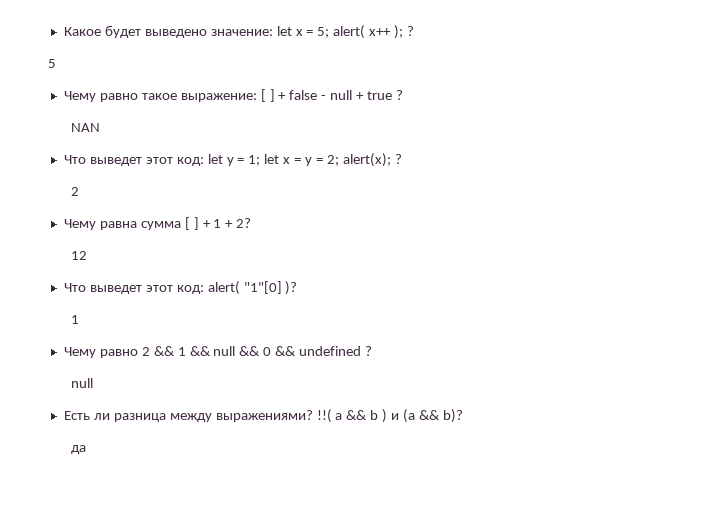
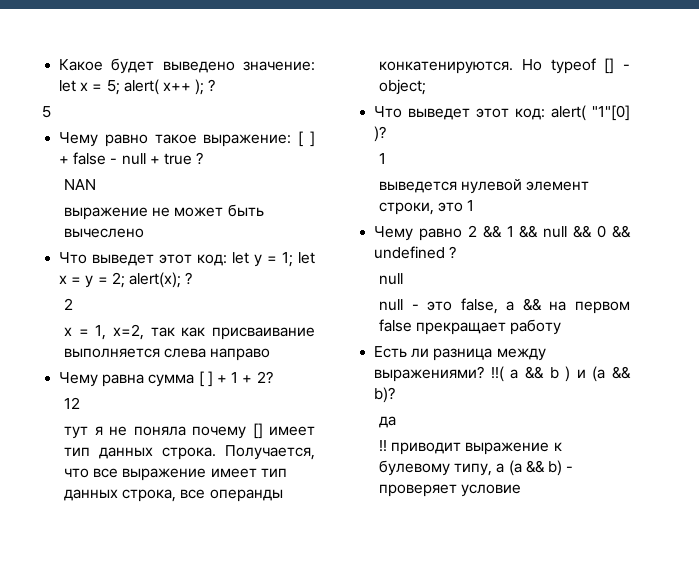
+ выражение не может быть вычеслено
+ х = 1, x=2, так как присваивание выполняется слева направо
+ тут я не поняла почему [] имеет тип данных строка. Получается, что все выражение имеет тип данных строка, все операнды конкатенируются. Но typeof [] - object;
+ выведется нулевой элемент строки, это 1
+ null - это false, а && на первом false прекращает работу
+ !! приводит выражение к булевому типу, а (a && b) - проверяет условие

